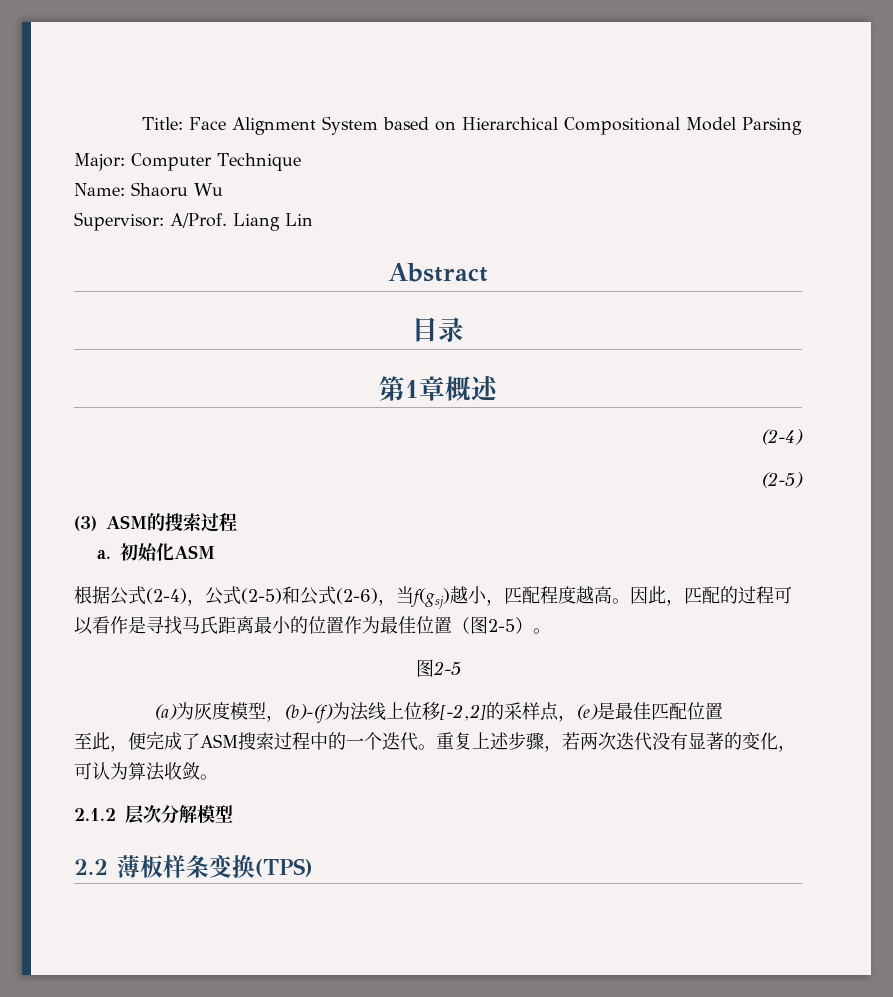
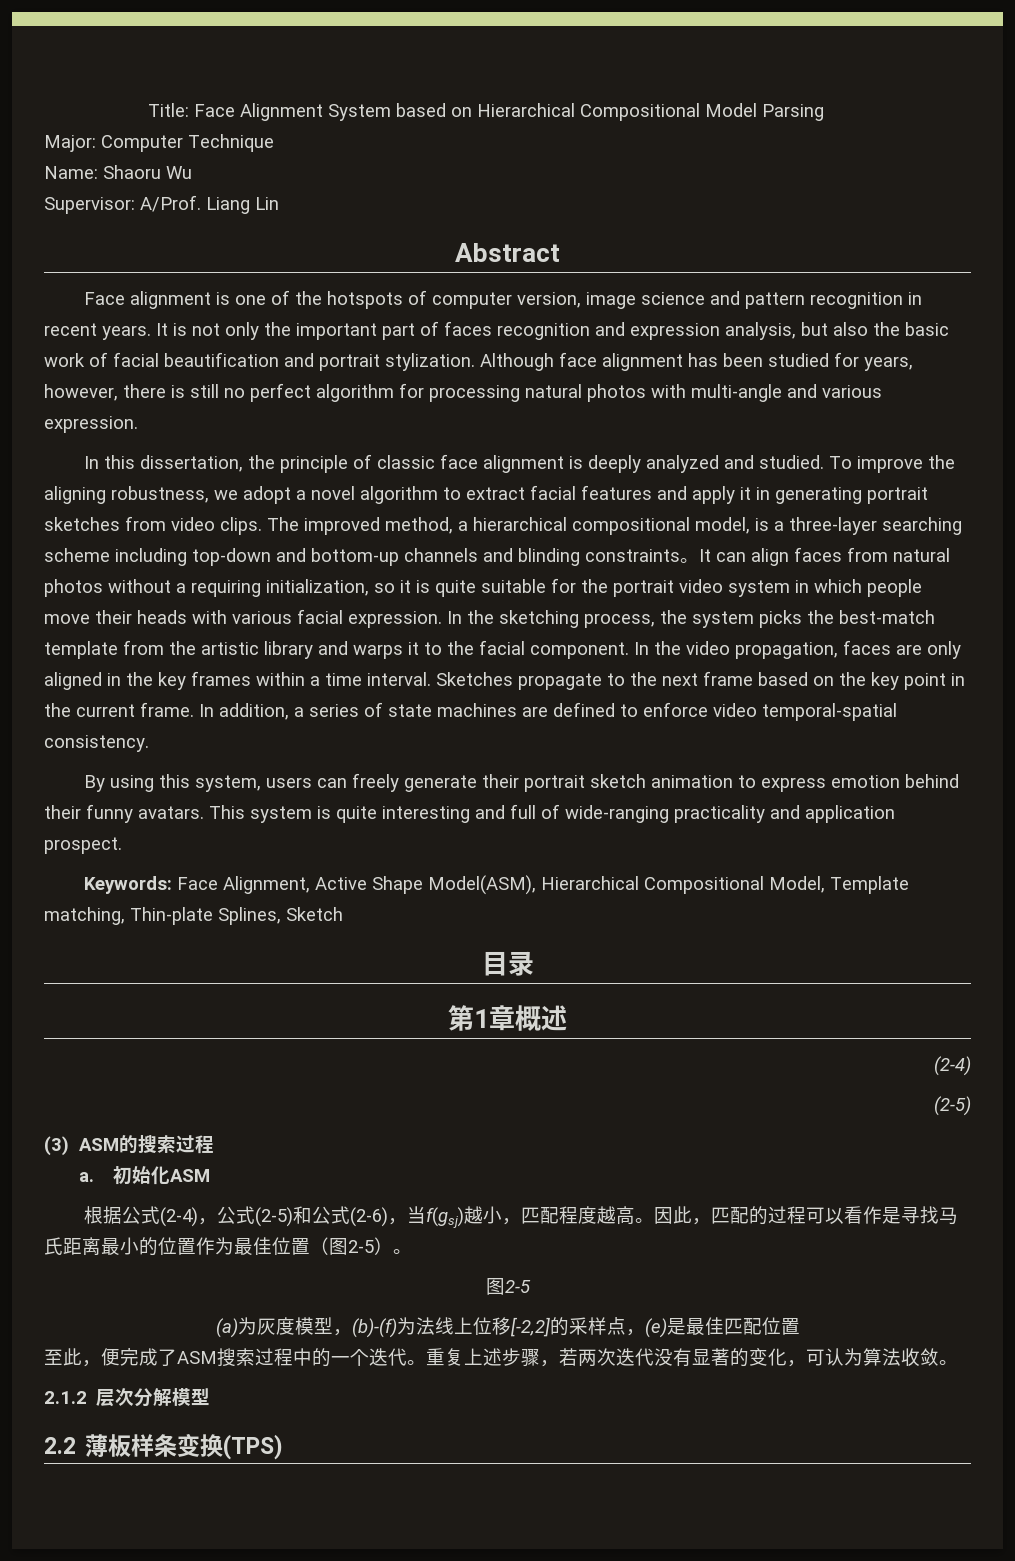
+ Face alignment is one of the hotspots of computer version, image science and pattern recognition in recent years. It is not only the important part of faces recognition and expression analysis, but also the basic work of facial beautification and portrait stylization. Although face alignment has been studied for years, however, there is still no perfect algorithm for processing natural photos with multi-angle and various expression.
+ In this dissertation, the principle of classic face alignment is deeply analyzed and studied. To improve the aligning robustness, we adopt a novel algorithm to extract facial features and apply it in generating portrait sketches from video clips. The improved method, a hierarchical compositional model, is a three-layer searching scheme including top-down and bottom-up channels and blinding constraints。It can align faces from natural photos without a requiring initialization, so it is quite suitable for the portrait video system in which people move their heads with various facial expression. In the sketching process, the system picks the best-match template from the artistic library and warps it to the facial component. In the video propagation, faces are only aligned in the key frames within a time interval. Sketches propagate to the next frame based on the key point in the current frame. In addition, a series of state machines are defined to enforce video temporal-spatial consistency.
+ By using this system, users can freely generate their portrait sketch animation to express emotion behind their funny avatars. This system is quite interesting and full of wide-ranging practicality and application prospect.
+ Keywords: Face Alignment, Active Shape Model(ASM), Hierarchical Compositional Model, Template matching, Thin-plate Splines, Sketch

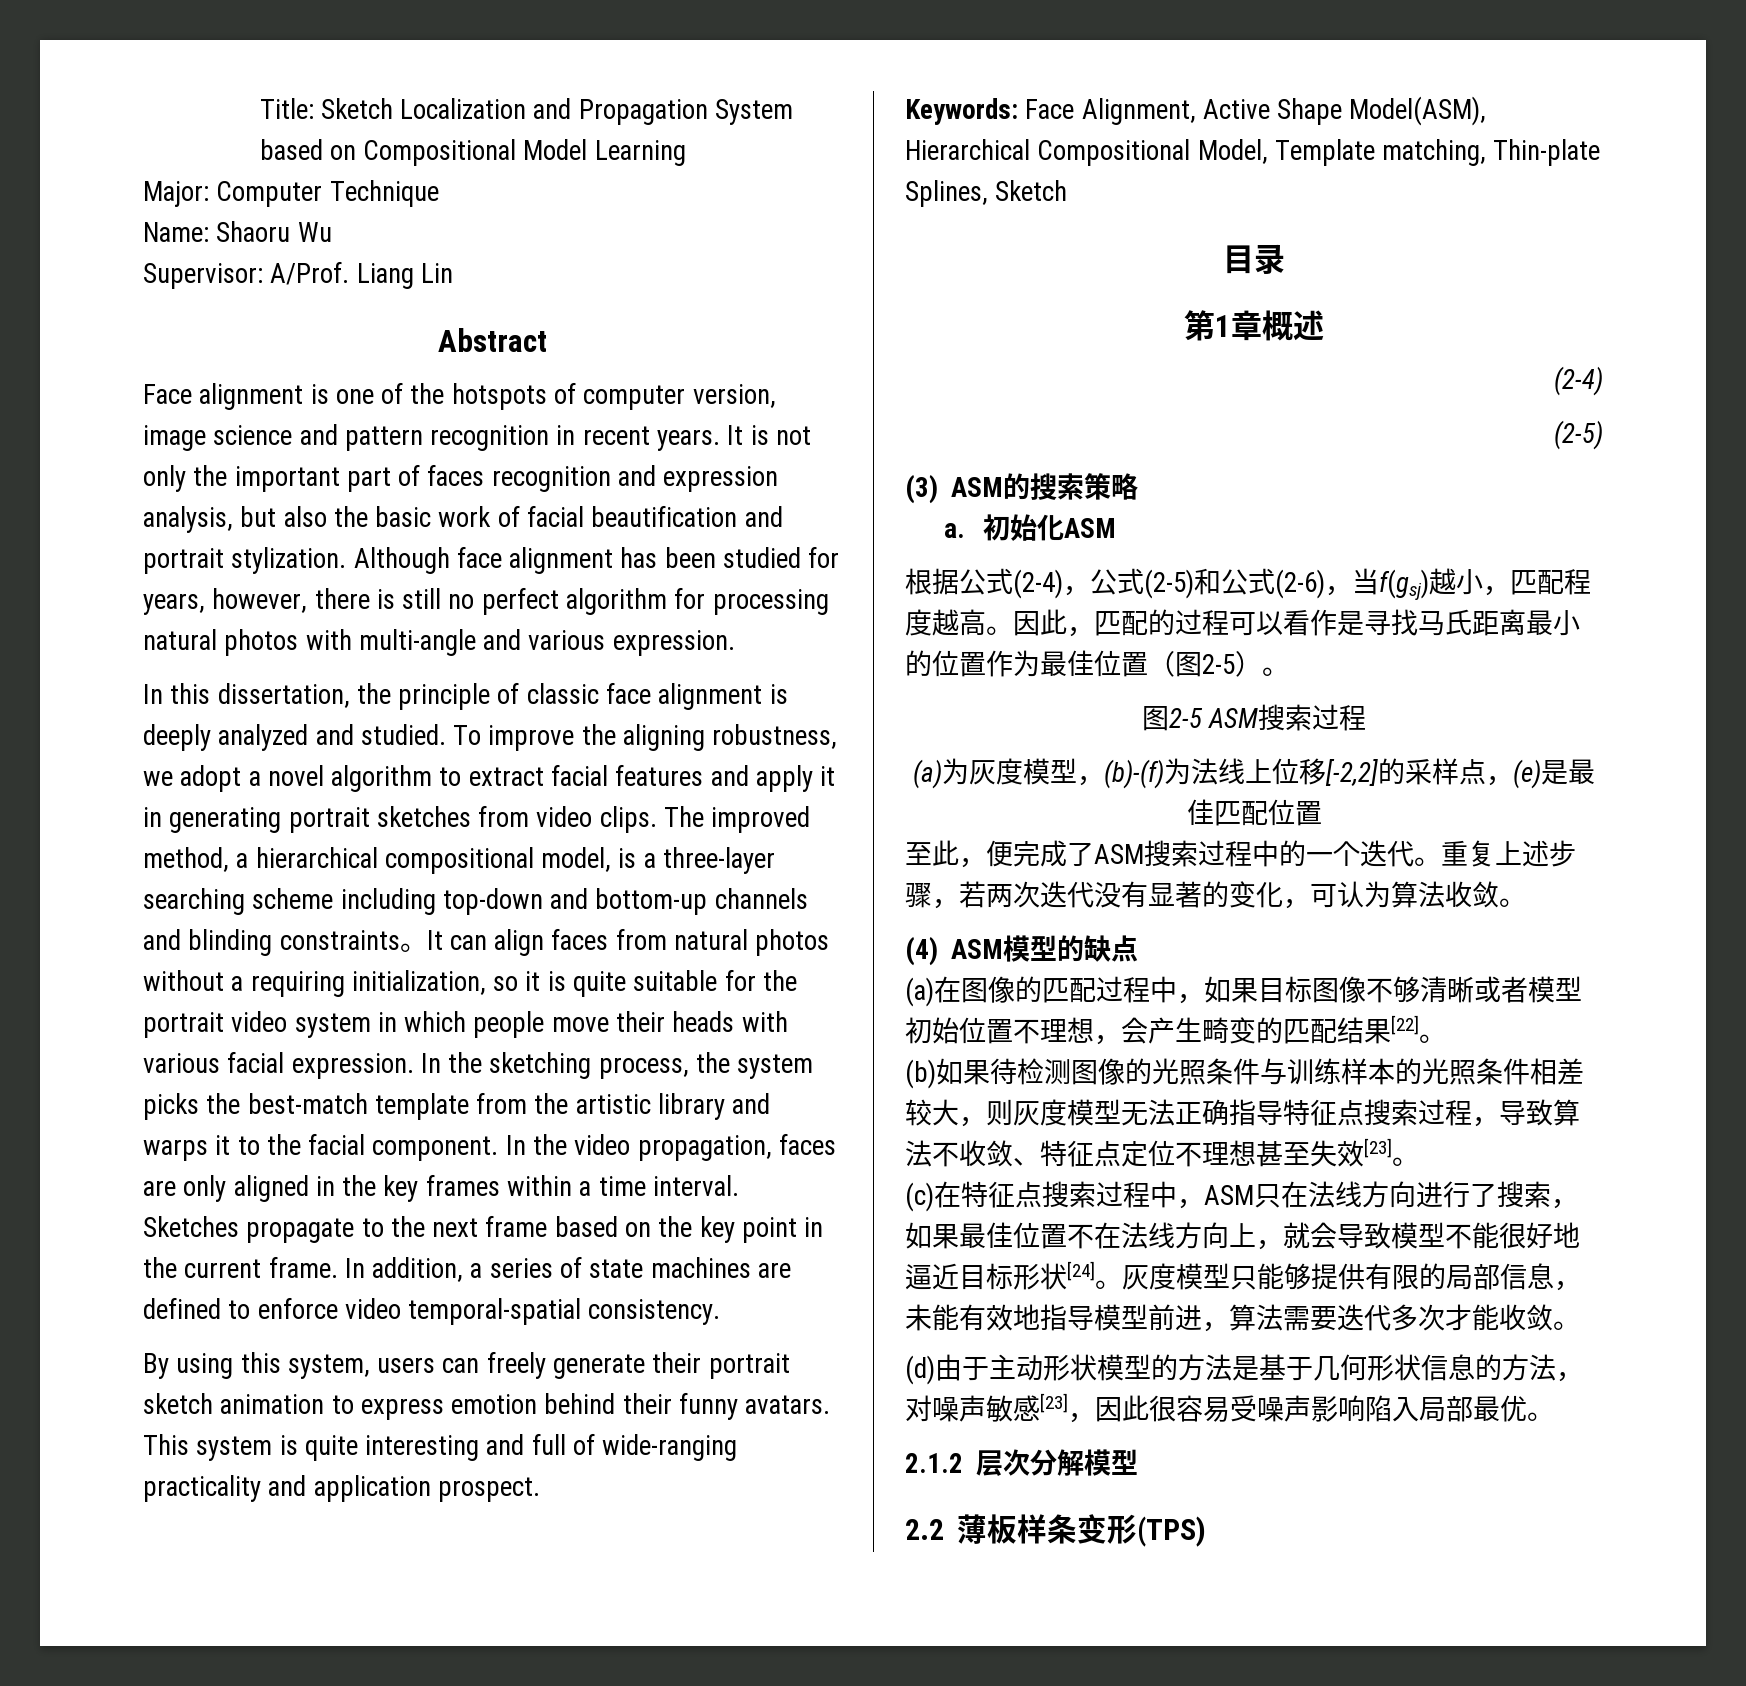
- Title: Face Alignment System based on Hierarchical Compositional Model Parsing
+ Title: Sketch Localization and Propagation System based on Compositional Model Learning
- (3) ASM的搜索过程
+ (3) ASM的搜索策略
  因此，匹配的过程可以看作是寻找马氏距离最小的位置作为最佳位置（图2-5）。
- 图2-5
+ 图2-5 ASM搜索过程
+ (4) ASM模型的缺点
+ (a)在图像的匹配过程中，如果目标图像不够清晰或者模型初始位置不理想，会产生畸变的匹配结果[22]。
+ (b)如果待检测图像的光照条件与训练样本的光照条件相差较大，则灰度模型无法正确指导特征点搜索过程，导致算法不收敛、特征点定位不理想甚至失效[23]。
+ (c)在特征点搜索过程中，ASM只在法线方向进行了搜索，如果最佳位置不在法线方向上，就会导致模型不能很好地逼近目标形状[24]。灰度模型只能够提供有限的局部信息，未能有效地指导模型前进，算法需要迭代多次才能收敛。
+ (d)由于主动形状模型的方法是基于几何形状信息的方法，对噪声敏感[23]，因此很容易受噪声影响陷入局部最优。
- 2.2薄板样条变换(TPS)
+ 2.2薄板样条变形(TPS)

